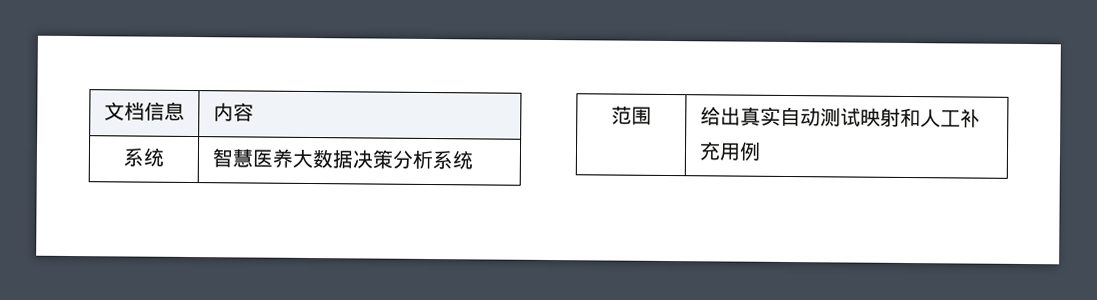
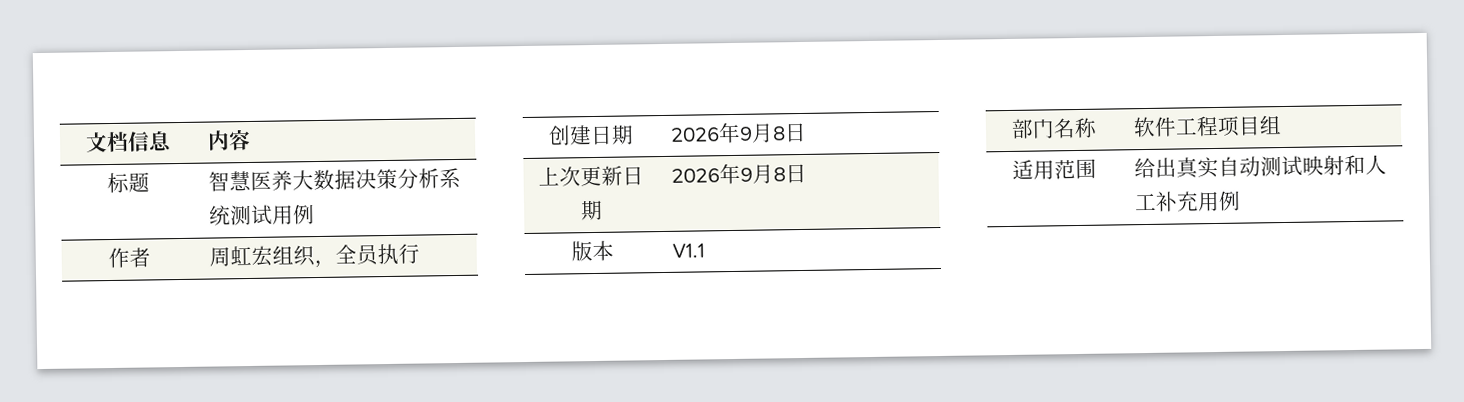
- 系统 | 智慧医养大数据决策分析系统
- 范围 | 给出真实自动测试映射和人工补充用例
+ 标题 | 智慧医养大数据决策分析系统测试用例
+ 作者 | 周虹宏组织，全员执行
+ 创建日期 | 2026年9月8日
+ 上次更新日期 | 2026年9月8日
+ 版本 | V1.1
+ 部门名称 | 软件工程项目组
+ 适用范围 | 给出真实自动测试映射和人工补充用例

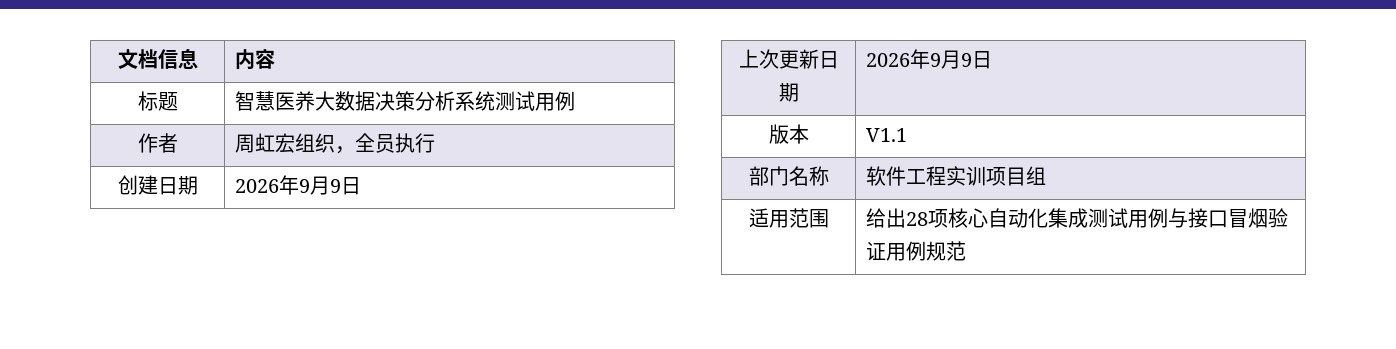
- 创建日期 | 2026年9月8日
+ 创建日期 | 2026年9月9日
- 上次更新日期 | 2026年9月8日
+ 上次更新日期 | 2026年9月9日
- 部门名称 | 软件工程项目组
+ 部门名称 | 软件工程实训项目组
- 适用范围 | 给出真实自动测试映射和人工补充用例
+ 适用范围 | 给出28项核心自动化集成测试用例与接口冒烟验证用例规范

